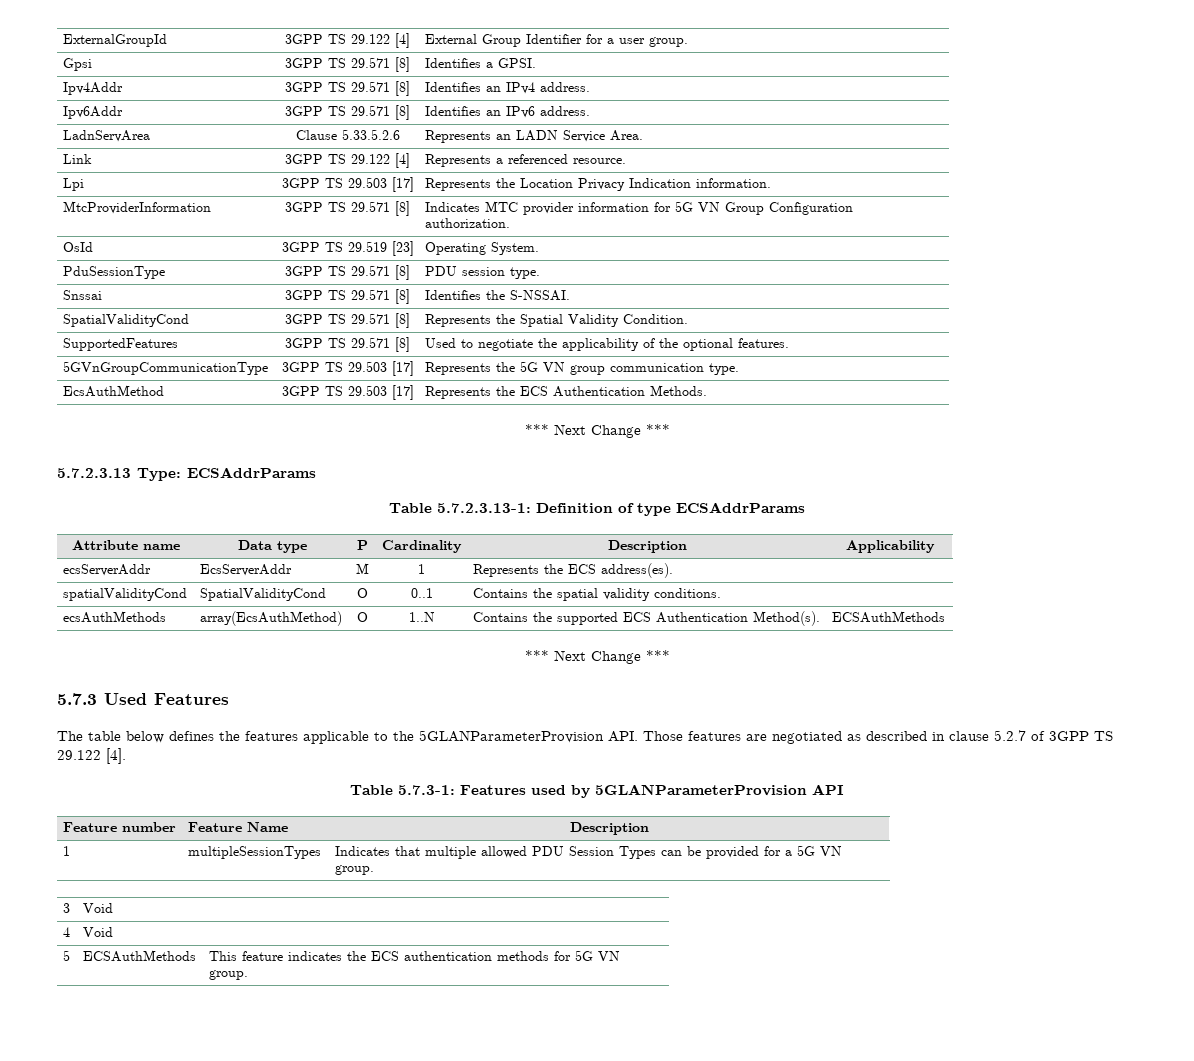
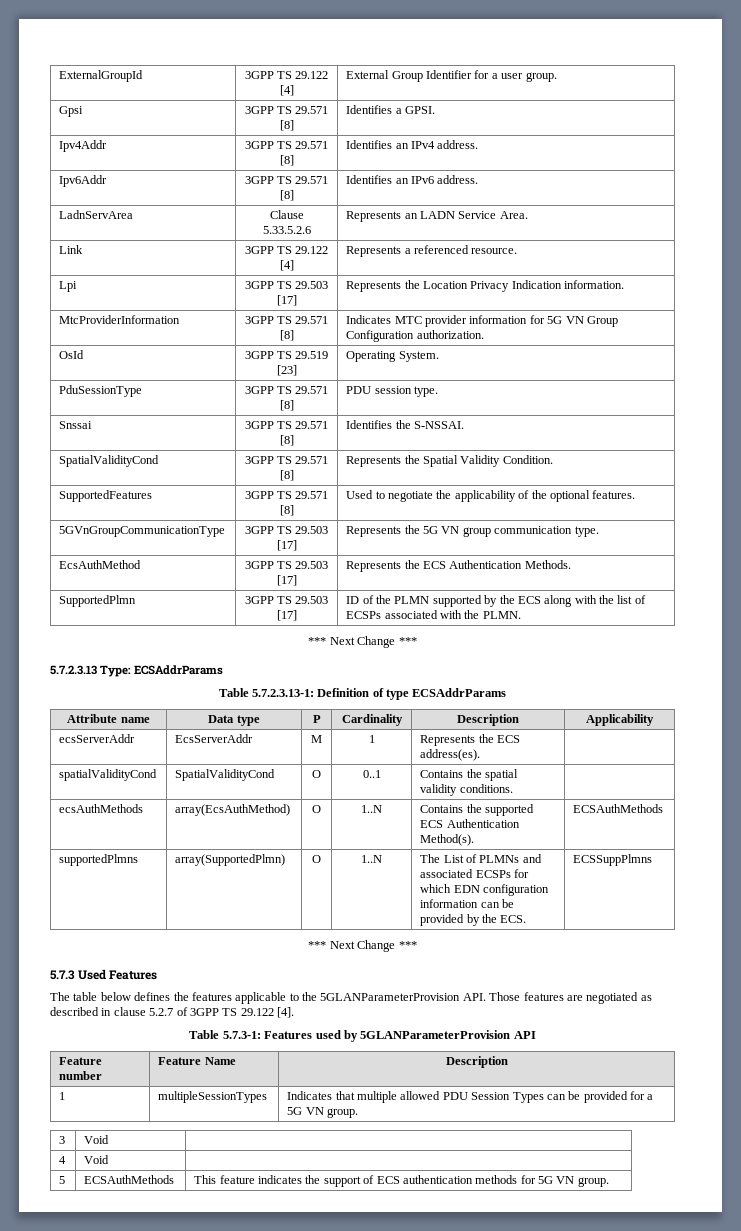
+ SupportedPlmn | 3GPP TS 29.503 [17] | ID of the PLMN supported by the ECS along with the list of ECSPs associated with the PLMN.
+ supportedPlmns | array(SupportedPlmn) | O | 1..N | The List of PLMNs and associated ECSPs for which EDN configuration information can be provided by the ECS. | ECSSuppPlmns
- 5 | ECSAuthMethods | This feature indicates the ECS authentication methods for 5G VN group.
+ 5 | ECSAuthMethods | This feature indicates the support of ECS authentication methods for 5G VN group.

